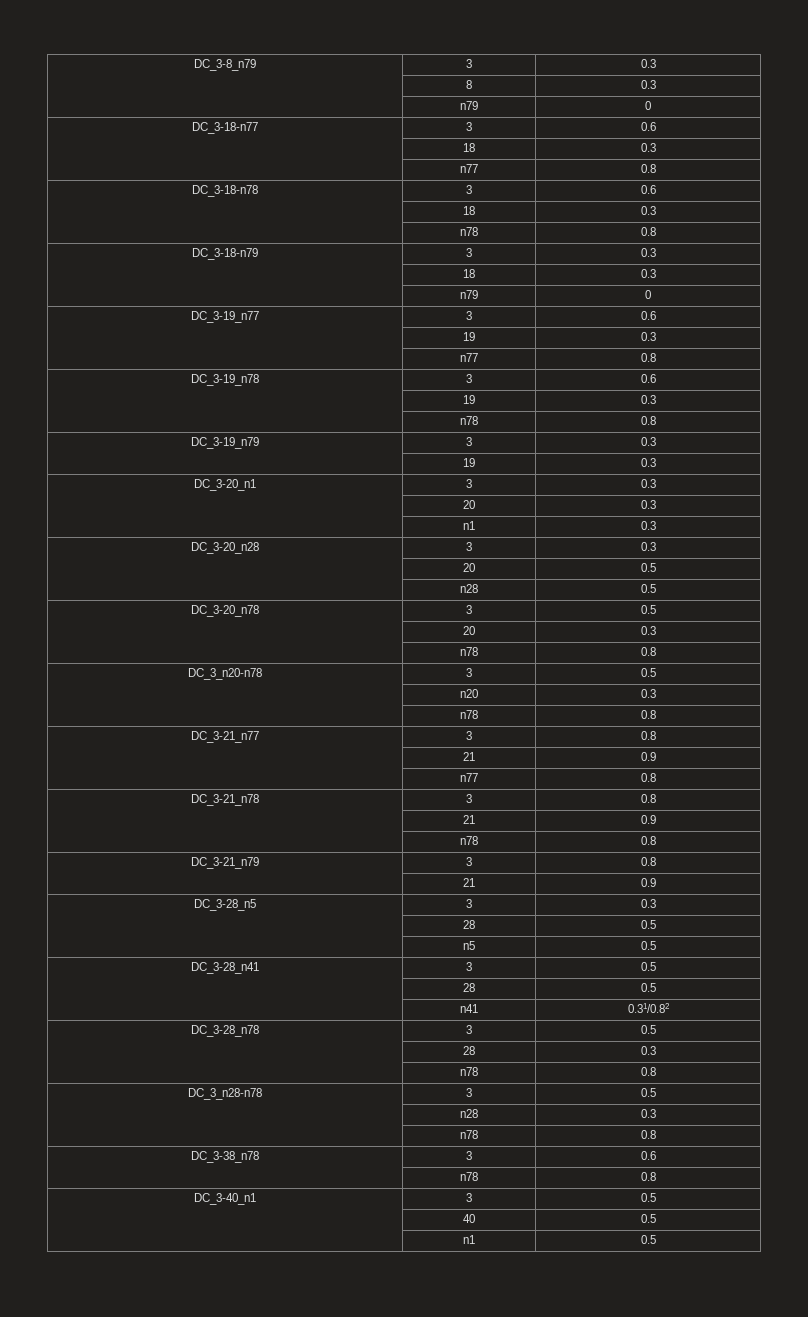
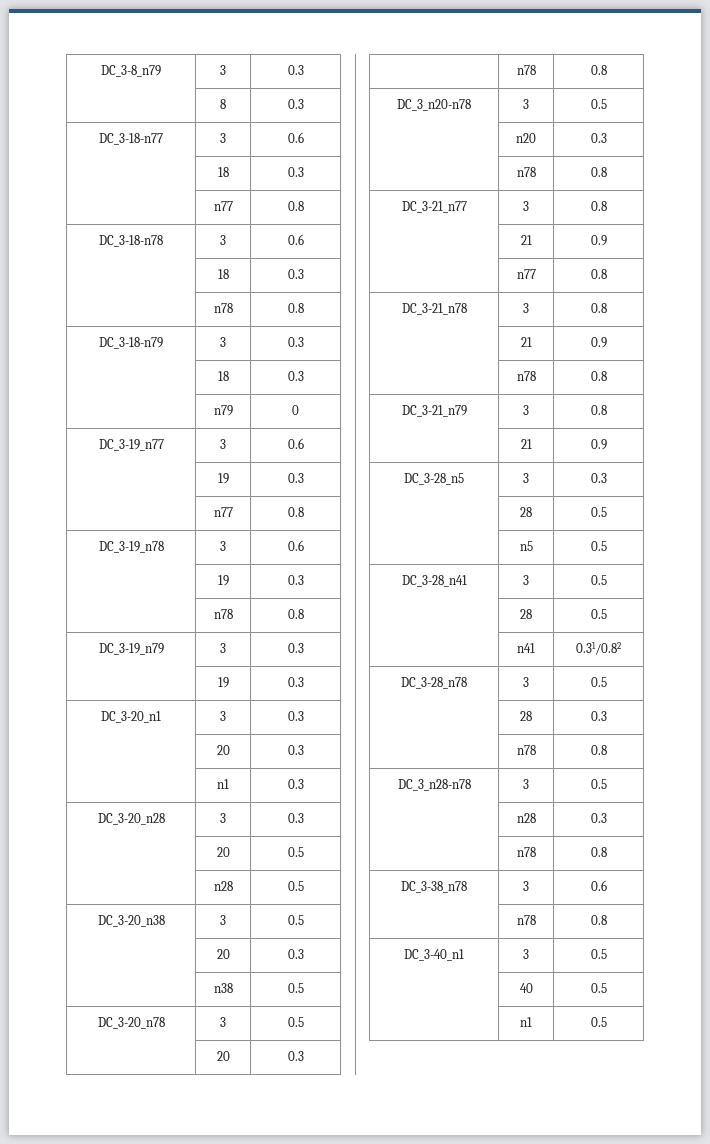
  | 8 | 0.3
- | n79 | 0
+ DC_3-20_n38 | 3 | 0.5
+ | 20 | 0.3
+ | n38 | 0.5

